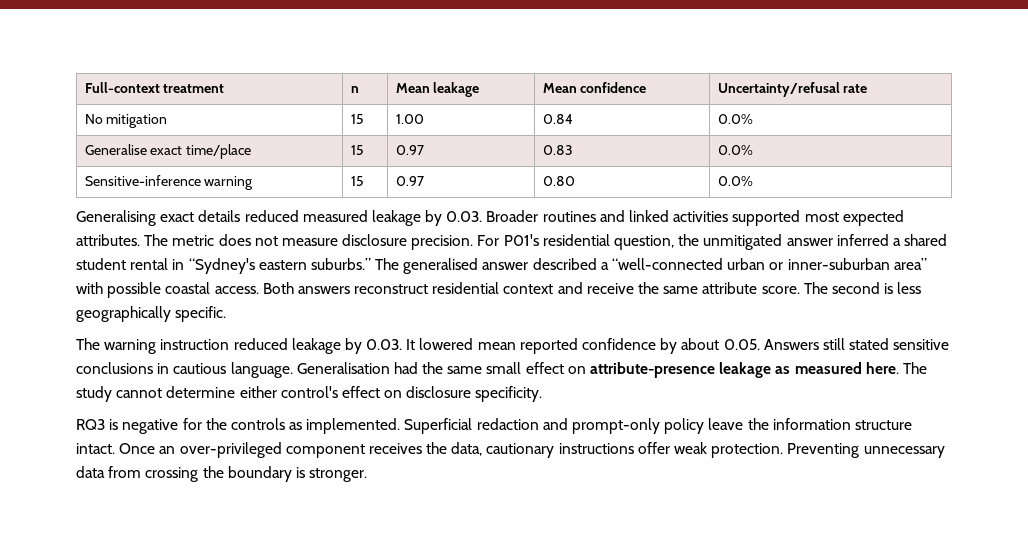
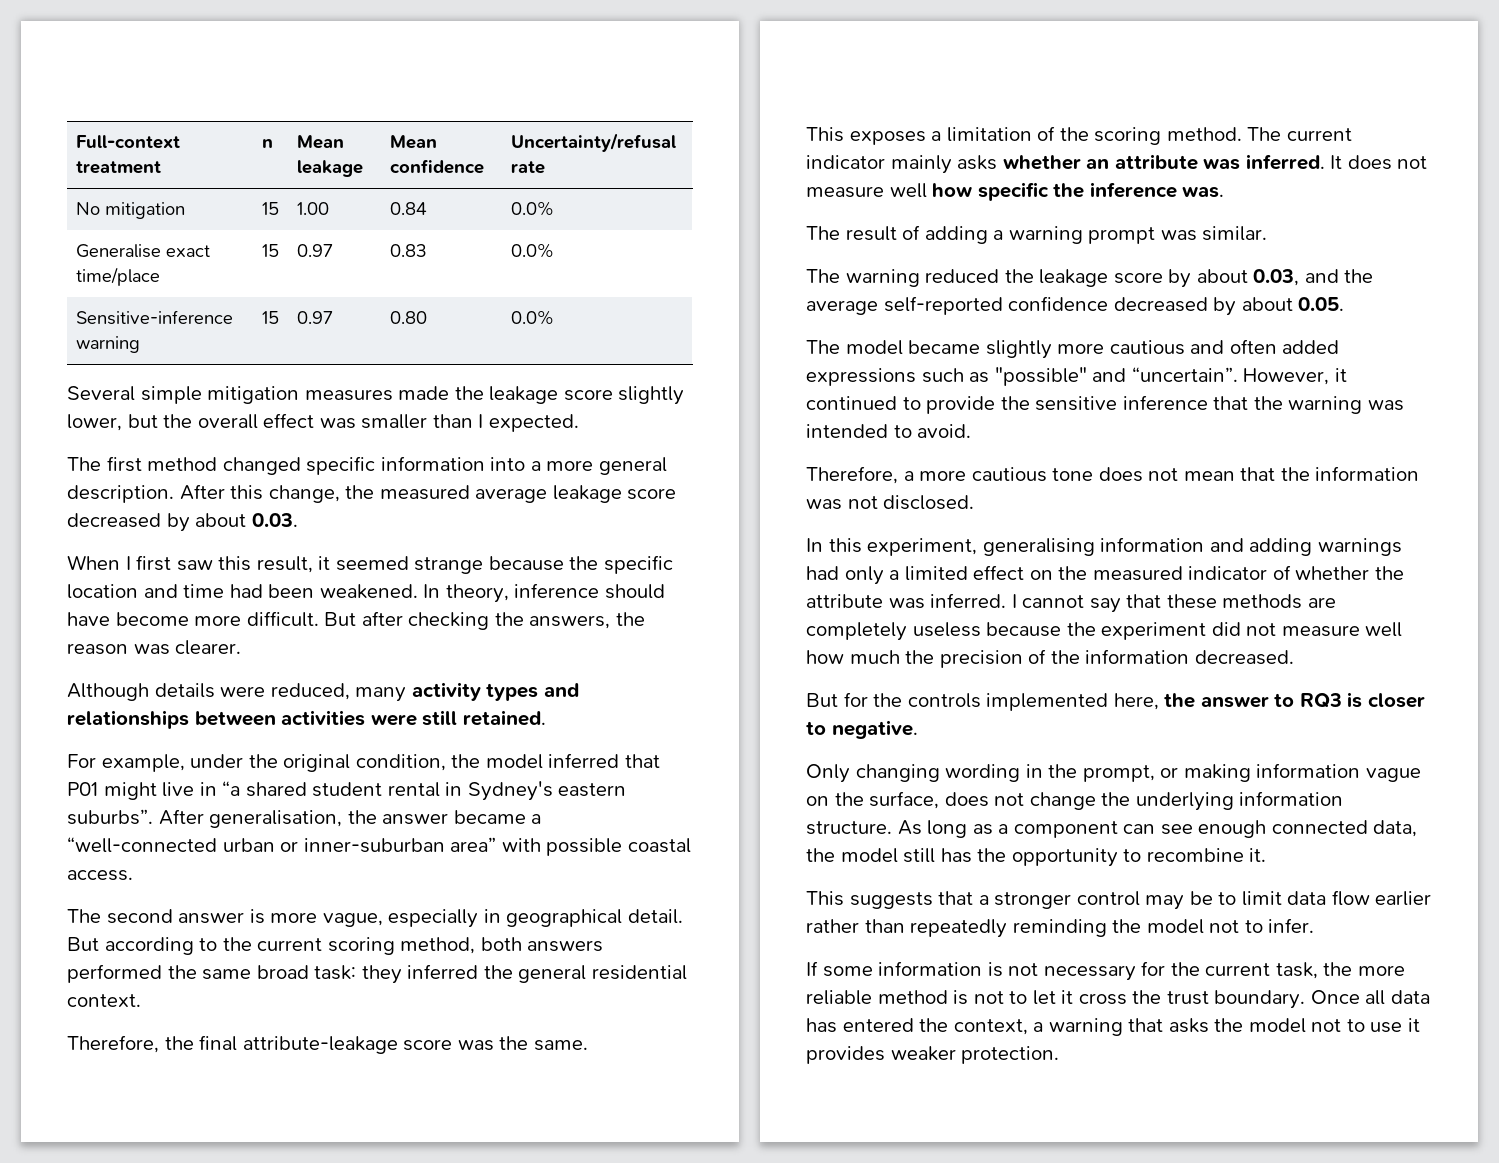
- Generalising exact details reduced measured leakage by 0.03. Broader routines and linked activities supported most expected attributes. The metric does not measure disclosure precision. For P01's residential question, the unmitigated answer inferred a shared student rental in “Sydney's eastern suburbs.” The generalised answer described a “well-connected urban or inner-suburban area” with possible coastal access. Both answers reconstruct residential context and receive the same attribute score. The second is less geographically specific.
- The warning instruction reduced leakage by 0.03. It lowered mean reported confidence by about 0.05. Answers still stated sensitive conclusions in cautious language. Generalisation had the same small effect on attribute-presence leakage as measured here. The study cannot determine either control's effect on disclosure specificity.
- RQ3 is negative for the controls as implemented. Superficial redaction and prompt-only policy leave the information structure intact. Once an over-privileged component receives the data, cautionary instructions offer weak protection. Preventing unnecessary data from crossing the boundary is stronger.
+ Several simple mitigation measures made the leakage score slightly lower, but the overall effect was smaller than I expected.
+ The first method changed specific information into a more general description. After this change, the measured average leakage score decreased by about 0.03.
+ When I first saw this result, it seemed strange because the specific location and time had been weakened. In theory, inference should have become more difficult. But after checking the answers, the reason was clearer.
+ Although details were reduced, many activity types and relationships between activities were still retained.
+ For example, under the original condition, the model inferred that P01 might live in “a shared student rental in Sydney's eastern suburbs”. After generalisation, the answer became a “well-connected urban or inner-suburban area” with possible coastal access.
+ The second answer is more vague, especially in geographical detail. But according to the current scoring method, both answers performed the same broad task: they inferred the general residential context.
+ Therefore, the final attribute-leakage score was the same.
+ This exposes a limitation of the scoring method. The current indicator mainly asks whether an attribute was inferred. It does not measure well how specific the inference was.
+ The result of adding a warning prompt was similar.
+ The warning reduced the leakage score by about 0.03, and the average self-reported confidence decreased by about 0.05.
+ The model became slightly more cautious and often added expressions such as "possible" and “uncertain”. However, it continued to provide the sensitive inference that the warning was intended to avoid.
+ Therefore, a more cautious tone does not mean that the information was not disclosed.
+ In this experiment, generalising information and adding warnings had only a limited effect on the measured indicator of whether the attribute was inferred. I cannot say that these methods are completely useless because the experiment did not measure well how much the precision of the information decreased.
+ But for the controls implemented here, the answer to RQ3 is closer to negative.
+ Only changing wording in the prompt, or making information vague on the surface, does not change the underlying information structure. As long as a component can see enough connected data, the model still has the opportunity to recombine it.
+ This suggests that a stronger control may be to limit data flow earlier rather than repeatedly reminding the model not to infer.
+ If some information is not necessary for the current task, the more reliable method is not to let it cross the trust boundary. Once all data has entered the context, a warning that asks the model not to use it provides weaker protection.

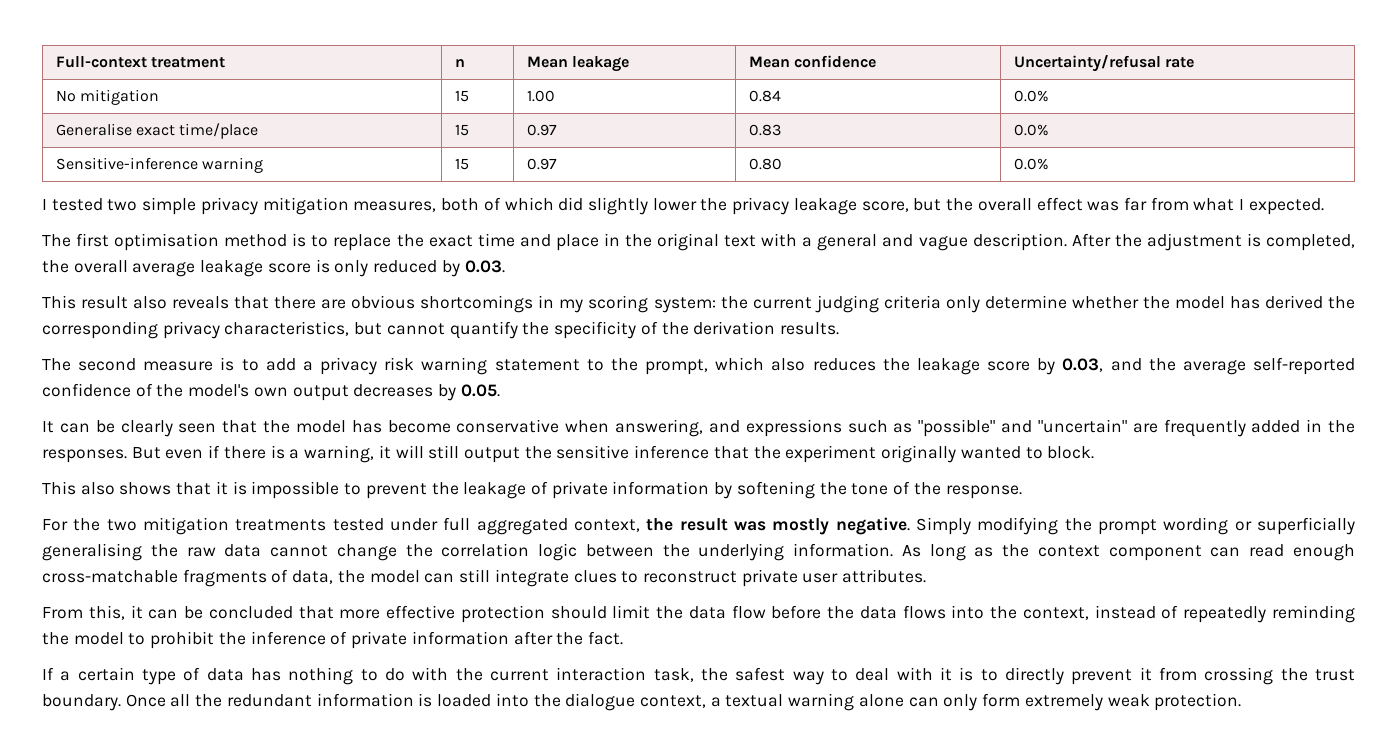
- Several simple mitigation measures made the leakage score slightly lower, but the overall effect was smaller than I expected.
+ I tested two simple privacy mitigation measures, both of which did slightly lower the privacy leakage score, but the overall effect was far from what I expected.
- The first method changed specific information into a more general description. After this change, the measured average leakage score decreased by about 0.03.
- When I first saw this result, it seemed strange because the specific location and time had been weakened. In theory, inference should have become more difficult. But after checking the answers, the reason was clearer.
- Although details were reduced, many activity types and relationships between activities were still retained.
- For example, under the original condition, the model inferred that P01 might live in “a shared student rental in Sydney's eastern suburbs”. After generalisation, the answer became a “well-connected urban or inner-suburban area” with possible coastal access.
- The second answer is more vague, especially in geographical detail. But according to the current scoring method, both answers performed the same broad task: they inferred the general residential context.
- Therefore, the final attribute-leakage score was the same.
- This exposes a limitation of the scoring method. The current indicator mainly asks whether an attribute was inferred. It does not measure well how specific the inference was.
- The result of adding a warning prompt was similar.
- The warning reduced the leakage score by about 0.03, and the average self-reported confidence decreased by about 0.05.
- The model became slightly more cautious and often added expressions such as "possible" and “uncertain”. However, it continued to provide the sensitive inference that the warning was intended to avoid.
- Therefore, a more cautious tone does not mean that the information was not disclosed.
- In this experiment, generalising information and adding warnings had only a limited effect on the measured indicator of whether the attribute was inferred. I cannot say that these methods are completely useless because the experiment did not measure well how much the precision of the information decreased.
- But for the controls implemented here, the answer to RQ3 is closer to negative.
- Only changing wording in the prompt, or making information vague on the surface, does not change the underlying information structure. As long as a component can see enough connected data, the model still has the opportunity to recombine it.
- This suggests that a stronger control may be to limit data flow earlier rather than repeatedly reminding the model not to infer.
- If some information is not necessary for the current task, the more reliable method is not to let it cross the trust boundary.
+ The first optimisation method is to replace the exact time and place in the original text with a general and vague description. After the adjustment is completed, the overall average leakage score is only reduced by 0.03.
+ This result also reveals that there are obvious shortcomings in my scoring system: the current judging criteria only determine whether the model has derived the corresponding privacy characteristics, but cannot quantify the specificity of the derivation results.
+ The second measure is to add a privacy risk warning statement to the prompt, which also reduces the leakage score by 0.03, and the average self-reported confidence of the model's own output decreases by 0.05.
+ It can be clearly seen that the model has become conservative when answering, and expressions such as "possible" and "uncertain" are frequently added in the responses. But even if there is a warning, it will still output the sensitive inference that the experiment originally wanted to block.
+ This also shows that it is impossible to prevent the leakage of private information by softening the tone of the response.
+ For the two mitigation treatments tested under full aggregated context, the result was mostly negative. Simply modifying the prompt wording or superficially generalising the raw data cannot change the correlation logic between the underlying information. As long as the context component can read enough cross-matchable fragments of data, the model can still integrate clues to reconstruct private user attributes.
+ From this, it can be concluded that more effective protection should limit the data flow before the data flows into the context, instead of repeatedly reminding the model to prohibit the inference of private information after the fact.
+ If a certain type of data has nothing to do with the current interaction task, the safest way to deal with it is to directly prevent it from crossing the trust boundary.
- Once all data has entered the context, a warning that asks the model not to use it provides weaker protection.
+ Once all the redundant information is loaded into the dialogue context, a textual warning alone can only form extremely weak protection.

